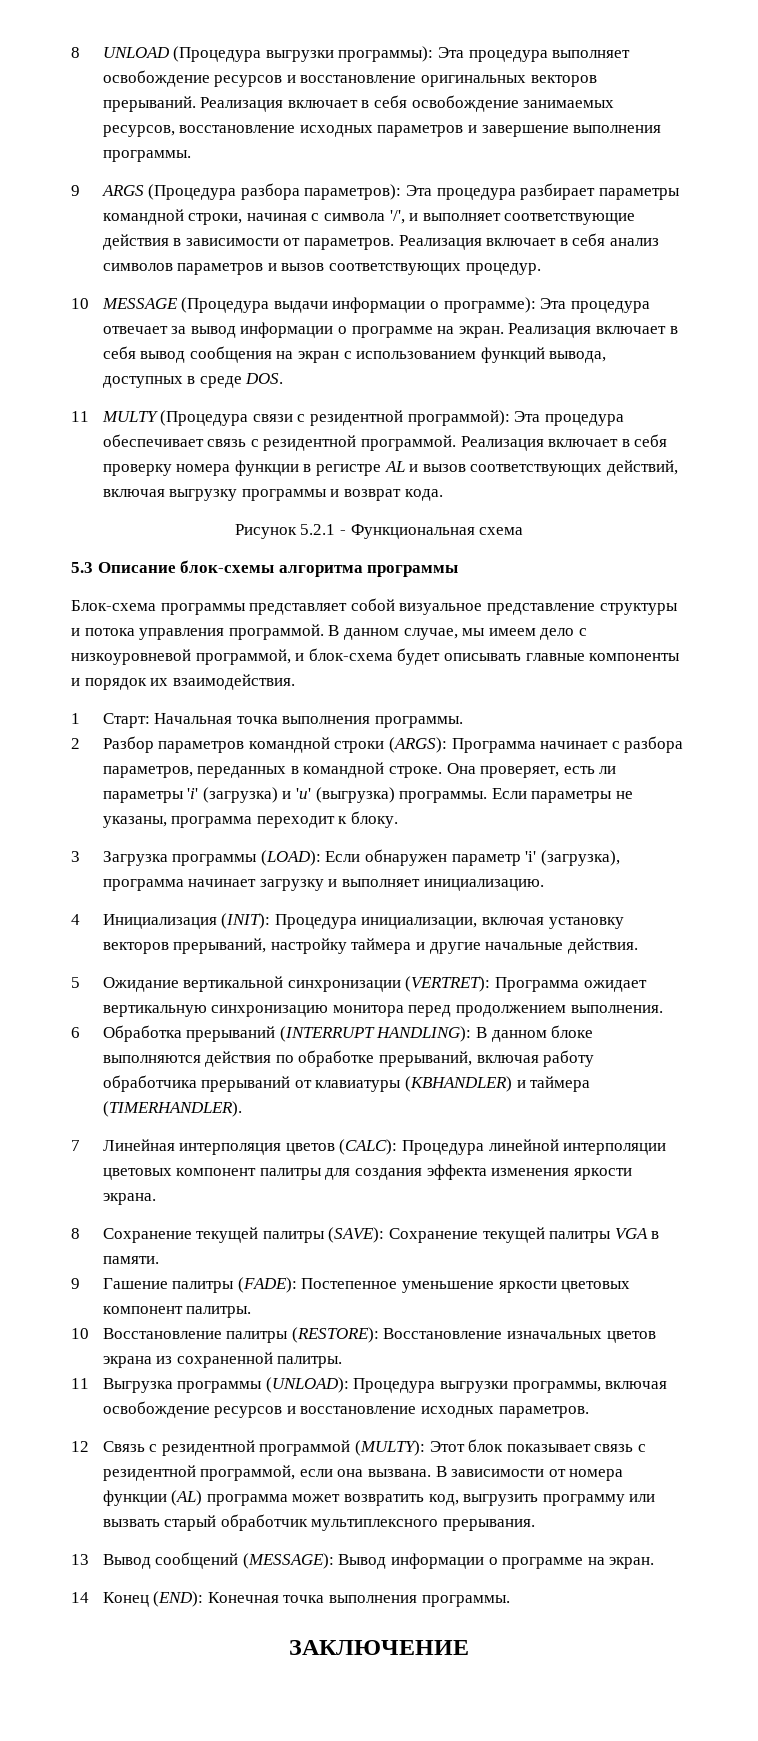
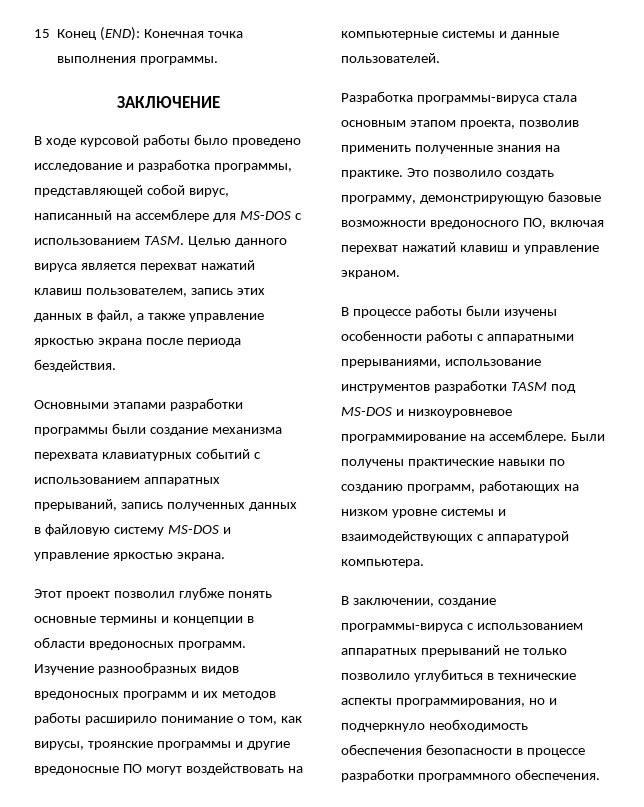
- 8 UNLOAD (Процедура выгрузки программы): Эта процедура выполняет освобождение ресурсов и восстановление оригинальных векторов прерываний. Реализация включает в себя освобождение занимаемых ресурсов, восстановление исходных параметров и завершение выполнения программы.
- 9 ARGS (Процедура разбора параметров): Эта процедура разбирает параметры командной строки, начиная с символа '/', и выполняет соответствующие действия в зависимости от параметров. Реализация включает в себя анализ символов параметров и вызов соответствующих процедур.
- 10 MESSAGE (Процедура выдачи информации о программе): Эта процедура отвечает за вывод информации о программе на экран. Реализация включает в себя вывод сообщения на экран с использованием функций вывода, доступных в среде DOS.
- 11 MULTY (Процедура связи с резидентной программой): Эта процедура обеспечивает связь с резидентной программой. Реализация включает в себя проверку номера функции в регистре AL и вызов соответствующих действий, включая выгрузку программы и возврат кода.
- Рисунок 5.2.1 - Функциональная схема
- 5.3 Описание блок-схемы алгоритма программы
- Блок-схема программы представляет собой визуальное представление структуры и потока управления программой. В данном случае, мы имеем дело с низкоуровневой программой, и блок-схема будет описывать главные компоненты и порядок их взаимодействия.
- 1 Старт: Начальная точка выполнения программы.
- 2 Разбор параметров командной строки (ARGS): Программа начинает с разбора параметров, переданных в командной строке. Она проверяет, есть ли параметры 'i' (загрузка) и 'u' (выгрузка) программы. Если параметры не указаны, программа переходит к блоку.
- 3 Загрузка программы (LOAD): Если обнаружен параметр 'i' (загрузка), программа начинает загрузку и выполняет инициализацию.
- 4 Инициализация (INIT): Процедура инициализации, включая установку векторов прерываний, настройку таймера и другие начальные действия.
- 5 Ожидание вертикальной синхронизации (VERTRET): Программа ожидает вертикальную синхронизацию монитора перед продолжением выполнения.
- 6 Обработка прерываний (INTERRUPT HANDLING): В данном блоке выполняются действия по обработке прерываний, включая работу обработчика прерываний от клавиатуры (KBHANDLER) и таймера (TIMERHANDLER).
- 7 Линейная интерполяция цветов (CALC): Процедура линейной интерполяции цветовых компонент палитры для создания эффекта изменения яркости экрана.
- 8 Сохранение текущей палитры (SAVE): Сохранение текущей палитры VGA в памяти.
- 9 Гашение палитры (FADE): Постепенное уменьшение яркости цветовых компонент палитры.
- 10 Восстановление палитры (RESTORE): Восстановление изначальных цветов экрана из сохраненной палитры.
- 11 Выгрузка программы (UNLOAD): Процедура выгрузки программы, включая освобождение ресурсов и восстановление исходных параметров.
- 12 Связь с резидентной программой (MULTY): Этот блок показывает связь с резидентной программой, если она вызвана. В зависимости от номера функции (AL) программа может возвратить код, выгрузить программу или вызвать старый обработчик мультиплексного прерывания.
- 13 Вывод сообщений (MESSAGE): Вывод информации о программе на экран.
- 14 Конец (END): Конечная точка выполнения программы.
+ 15 Конец (END): Конечная точка выполнения программы.
+ В ходе курсовой работы было проведено исследование и разработка программы, представляющей собой вирус, написанный на ассемблере для MS-DOS с использованием TASM. Целью данного вируса является перехват нажатий клавиш пользователем, запись этих данных в файл, а также управление яркостью экрана после периода бездействия.
+ Основными этапами разработки программы были создание механизма перехвата клавиатурных событий с использованием аппаратных прерываний, запись полученных данных в файловую систему MS-DOS и управление яркостью экрана.
+ Этот проект позволил глубже понять основные термины и концепции в области вредоносных программ. Изучение разнообразных видов вредоносных программ и их методов работы расширило понимание о том, как вирусы, троянские программы и другие вредоносные ПО могут воздействовать на компьютерные системы и данные пользователей.
+ Разработка программы-вируса стала основным этапом проекта, позволив применить полученные знания на практике. Это позволило создать программу, демонстрирующую базовые возможности вредоносного ПО, включая перехват нажатий клавиш и управление экраном.
+ В процессе работы были изучены особенности работы с аппаратными прерываниями, использование инструментов разработки TASM под MS-DOS и низкоуровневое программирование на ассемблере. Были получены практические навыки по созданию программ, работающих на низком уровне системы и взаимодействующих с аппаратурой компьютера.
+ В заключении, создание программы-вируса с использованием аппаратных прерываний не только позволило углубиться в технические аспекты программирования, но и подчеркнуло необходимость обеспечения безопасности в процессе разработки программного обеспечения.

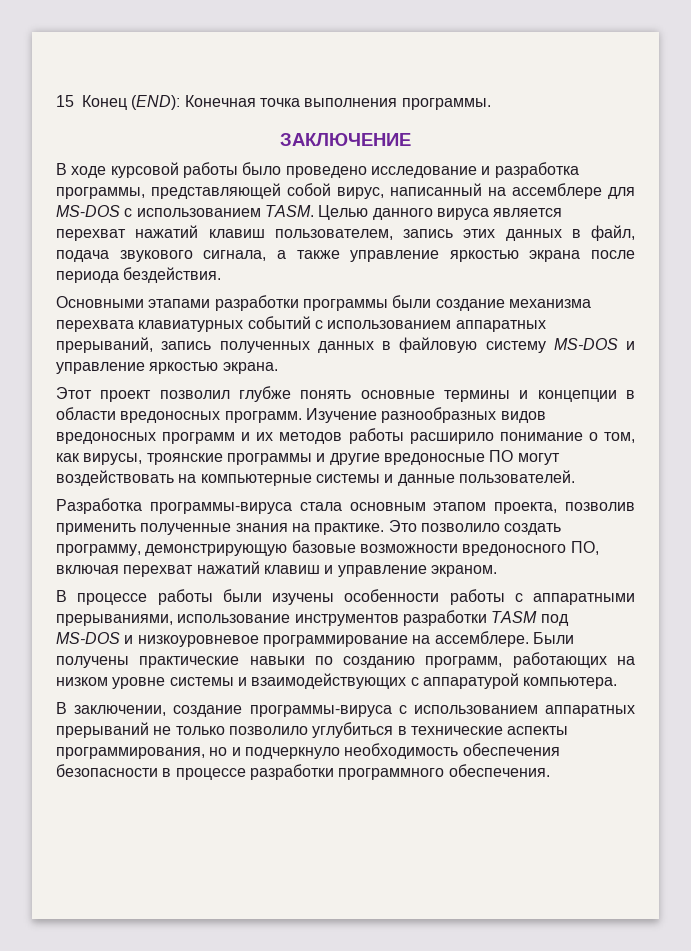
- Целью данного вируса является перехват нажатий клавиш пользователем, запись этих данных в файл, а также управление яркостью экрана после периода бездействия.
+ Целью данного вируса является перехват нажатий клавиш пользователем, запись этих данных в файл, подача звукового сигнала, а также управление яркостью экрана после периода бездействия.

